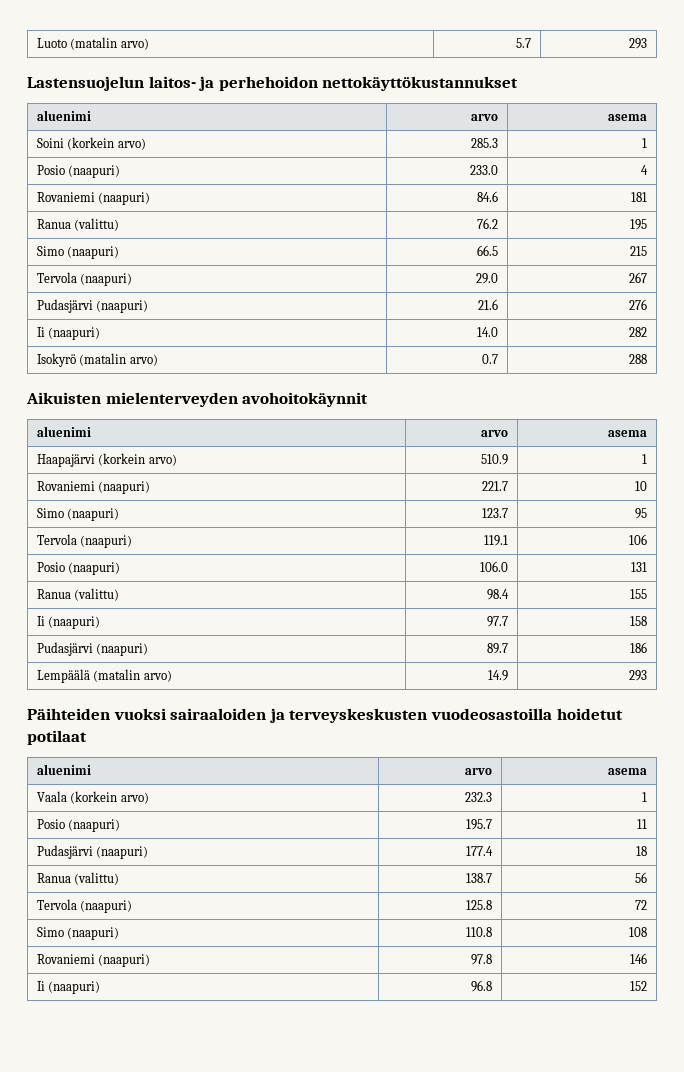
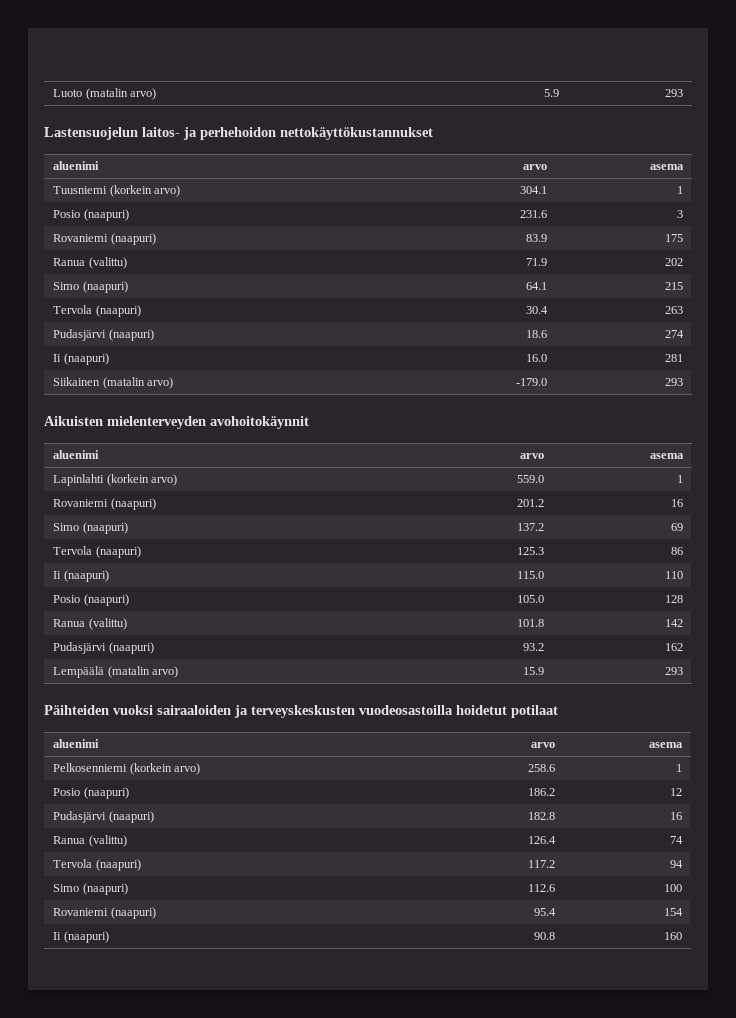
- Luoto (matalin arvo) | 5.7 | 293
+ Luoto (matalin arvo) | 5.9 | 293
- Soini (korkein arvo) | 285.3 | 1
- Posio (naapuri) | 233.0 | 4
- Rovaniemi (naapuri) | 84.6 | 181
- Ranua (valittu) | 76.2 | 195
- Simo (naapuri) | 66.5 | 215
+ Tuusniemi (korkein arvo) | 304.1 | 1
+ Posio (naapuri) | 231.6 | 3
+ Rovaniemi (naapuri) | 83.9 | 175
+ Ranua (valittu) | 71.9 | 202
+ Simo (naapuri) | 64.1 | 215
- Tervola (naapuri) | 29.0 | 267
- Pudasjärvi (naapuri) | 21.6 | 276
- Ii (naapuri) | 14.0 | 282
- Isokyrö (matalin arvo) | 0.7 | 288
+ Tervola (naapuri) | 30.4 | 263
+ Pudasjärvi (naapuri) | 18.6 | 274
+ Ii (naapuri) | 16.0 | 281
+ Siikainen (matalin arvo) | -179.0 | 293
- Haapajärvi (korkein arvo) | 510.9 | 1
+ Lapinlahti (korkein arvo) | 559.0 | 1
- Rovaniemi (naapuri) | 221.7 | 10
- Simo (naapuri) | 123.7 | 95
- Tervola (naapuri) | 119.1 | 106
- Posio (naapuri) | 106.0 | 131
- Ranua (valittu) | 98.4 | 155
- Ii (naapuri) | 97.7 | 158
- Pudasjärvi (naapuri) | 89.7 | 186
+ Rovaniemi (naapuri) | 201.2 | 16
+ Simo (naapuri) | 137.2 | 69
+ Tervola (naapuri) | 125.3 | 86
+ Ii (naapuri) | 115.0 | 110
+ Posio (naapuri) | 105.0 | 128
+ Ranua (valittu) | 101.8 | 142
+ Pudasjärvi (naapuri) | 93.2 | 162
- Lempäälä (matalin arvo) | 14.9 | 293
+ Lempäälä (matalin arvo) | 15.9 | 293
- Vaala (korkein arvo) | 232.3 | 1
- Posio (naapuri) | 195.7 | 11
- Pudasjärvi (naapuri) | 177.4 | 18
- Ranua (valittu) | 138.7 | 56
- Tervola (naapuri) | 125.8 | 72
- Simo (naapuri) | 110.8 | 108
- Rovaniemi (naapuri) | 97.8 | 146
- Ii (naapuri) | 96.8 | 152
+ Pelkosenniemi (korkein arvo) | 258.6 | 1
+ Posio (naapuri) | 186.2 | 12
+ Pudasjärvi (naapuri) | 182.8 | 16
+ Ranua (valittu) | 126.4 | 74
+ Tervola (naapuri) | 117.2 | 94
+ Simo (naapuri) | 112.6 | 100
+ Rovaniemi (naapuri) | 95.4 | 154
+ Ii (naapuri) | 90.8 | 160

